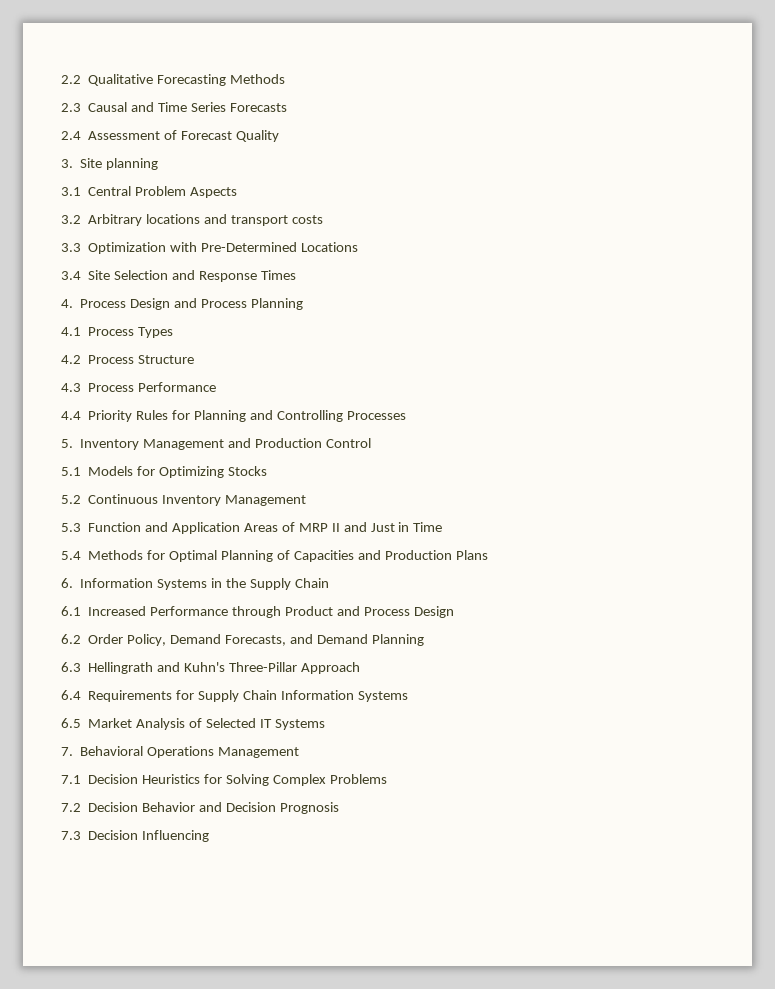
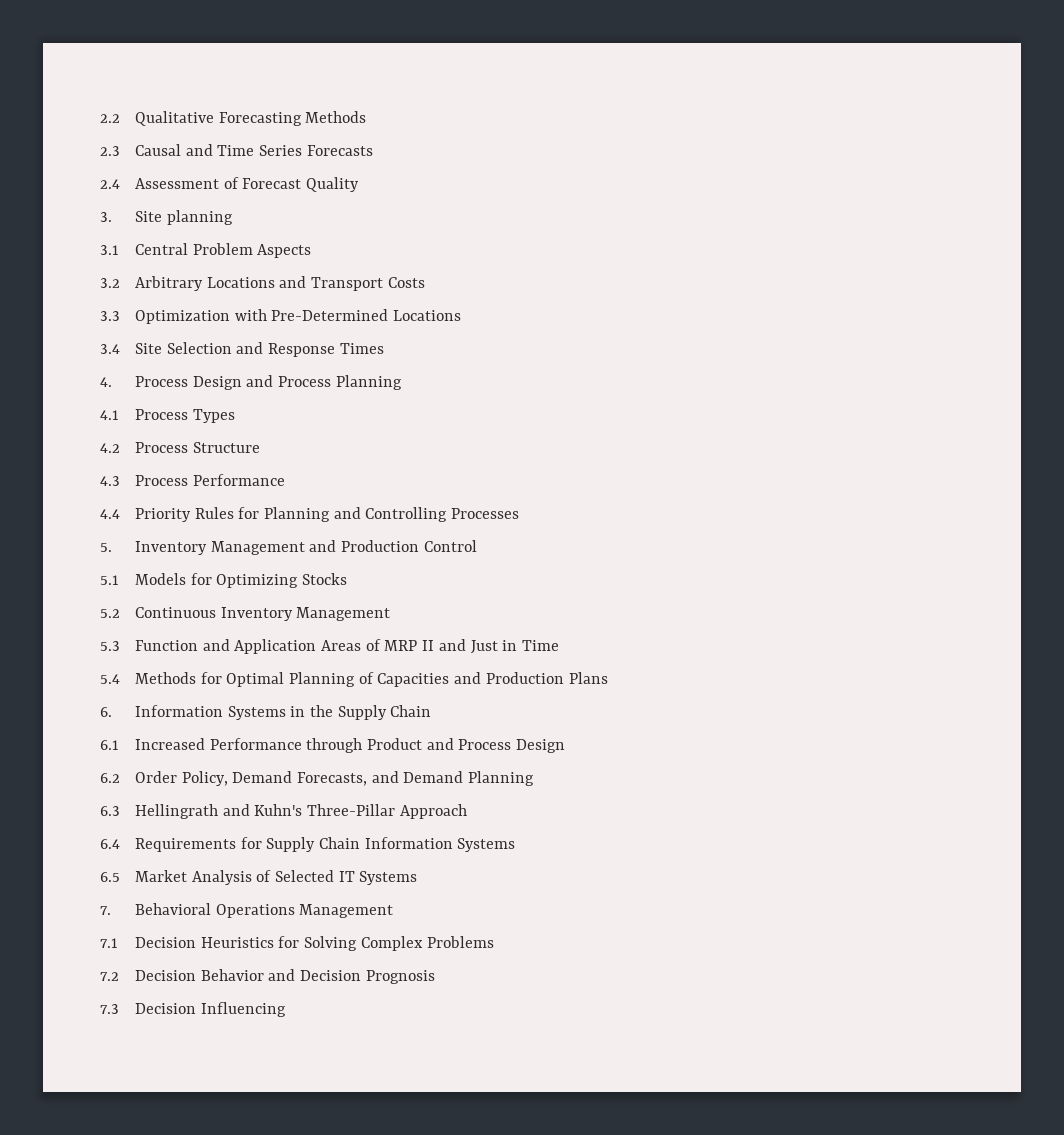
- 3.2 Arbitrary locations and transport costs
+ 3.2 Arbitrary Locations and Transport Costs

